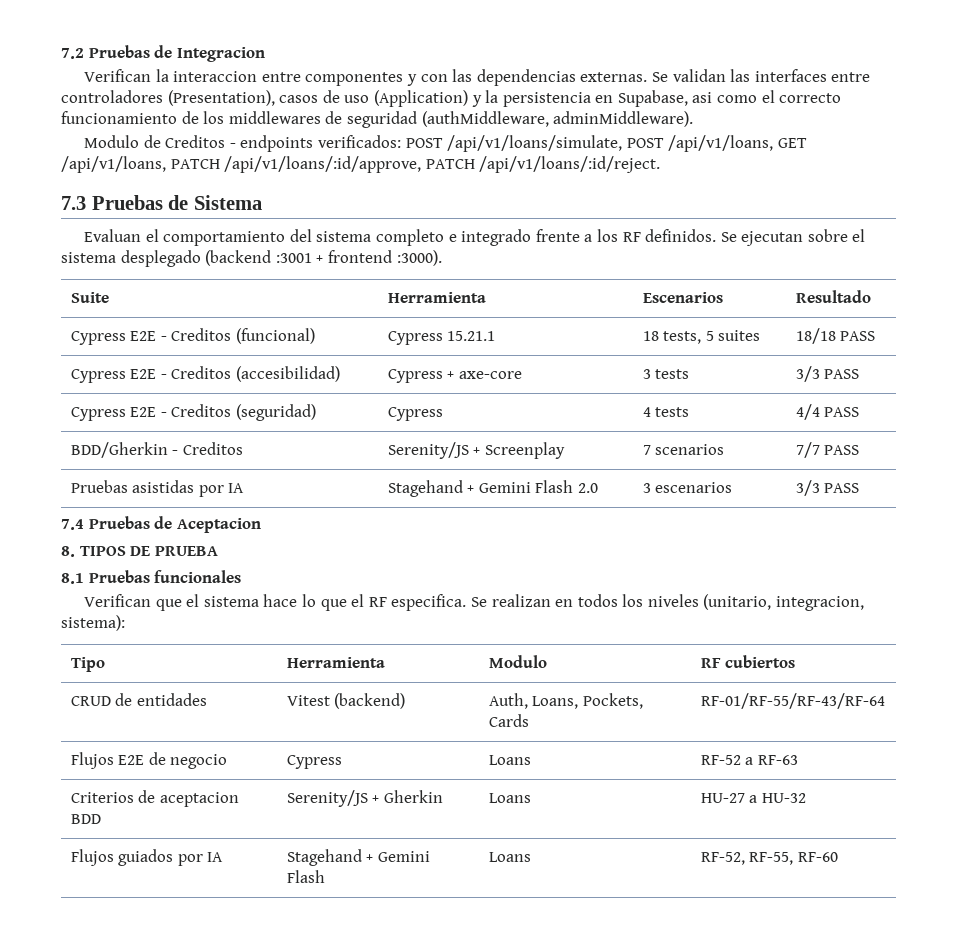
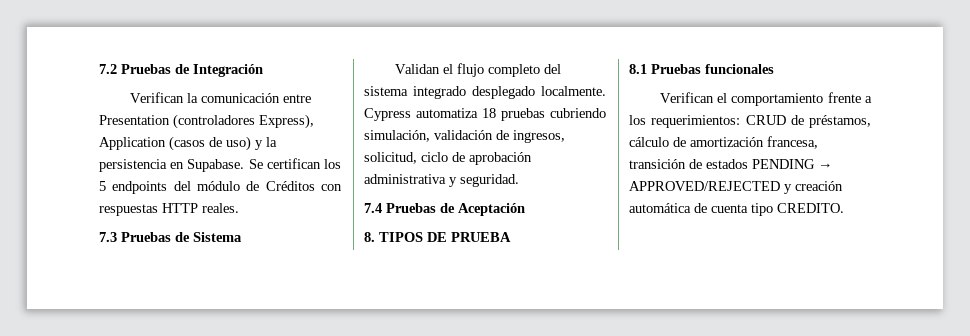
- 7.2 Pruebas de Integracion
+ 7.2 Pruebas de Integración
- Verifican la interaccion entre componentes y con las dependencias externas. Se validan las interfaces entre controladores (Presentation), casos de uso (Application) y la persistencia en Supabase, asi como el correcto funcionamiento de los middlewares de seguridad (authMiddleware, adminMiddleware).
- Modulo de Creditos - endpoints verificados: POST /api/v1/loans/simulate, POST /api/v1/loans, GET /api/v1/loans, PATCH /api/v1/loans/:id/approve, PATCH /api/v1/loans/:id/reject.
+ Verifican la comunicación entre Presentation (controladores Express), Application (casos de uso) y la persistencia en Supabase. Se certifican los 5 endpoints del módulo de Créditos con respuestas HTTP reales.
  7.3 Pruebas de Sistema
- Evaluan el comportamiento del sistema completo e integrado frente a los RF definidos. Se ejecutan sobre el sistema desplegado (backend :3001 + frontend :3000).
- Suite | Herramienta | Escenarios | Resultado
- Cypress E2E - Creditos (funcional) | Cypress 15.21.1 | 18 tests, 5 suites | 18/18 PASS
- Cypress E2E - Creditos (accesibilidad) | Cypress + axe-core | 3 tests | 3/3 PASS
- Cypress E2E - Creditos (seguridad) | Cypress | 4 tests | 4/4 PASS
- BDD/Gherkin - Creditos | Serenity/JS + Screenplay | 7 scenarios | 7/7 PASS
- Pruebas asistidas por IA | Stagehand + Gemini Flash 2.0 | 3 escenarios | 3/3 PASS
+ Validan el flujo completo del sistema integrado desplegado localmente. Cypress automatiza 18 pruebas cubriendo simulación, validación de ingresos, solicitud, ciclo de aprobación administrativa y seguridad.
- 7.4 Pruebas de Aceptacion
+ 7.4 Pruebas de Aceptación
- Verifican que el sistema hace lo que el RF especifica. Se realizan en todos los niveles (unitario, integracion, sistema):
- Tipo | Herramienta | Modulo | RF cubiertos
- CRUD de entidades | Vitest (backend) | Auth, Loans, Pockets, Cards | RF-01/RF-55/RF-43/RF-64
- Flujos E2E de negocio | Cypress | Loans | RF-52 a RF-63
- Criterios de aceptacion BDD | Serenity/JS + Gherkin | Loans | HU-27 a HU-32
- Flujos guiados por IA | Stagehand + Gemini Flash | Loans | RF-52, RF-55, RF-60
+ Verifican el comportamiento frente a los requerimientos: CRUD de préstamos, cálculo de amortización francesa, transición de estados PENDING → APPROVED/REJECTED y creación automática de cuenta tipo CREDITO.

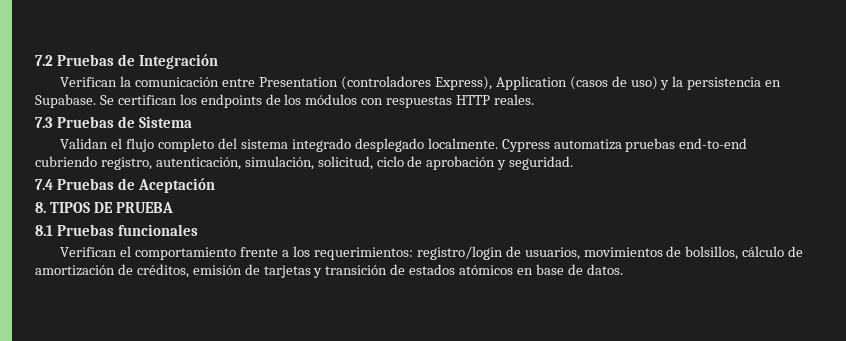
- Se certifican los 5 endpoints del módulo de Créditos con respuestas HTTP reales.
+ Se certifican los endpoints de los módulos con respuestas HTTP reales.
- Cypress automatiza 18 pruebas cubriendo simulación, validación de ingresos, solicitud, ciclo de aprobación administrativa y seguridad.
+ Cypress automatiza pruebas end-to-end cubriendo registro, autenticación, simulación, solicitud, ciclo de aprobación y seguridad.
- Verifican el comportamiento frente a los requerimientos: CRUD de préstamos, cálculo de amortización francesa, transición de estados PENDING → APPROVED/REJECTED y creación automática de cuenta tipo CREDITO.
+ Verifican el comportamiento frente a los requerimientos: registro/login de usuarios, movimientos de bolsillos, cálculo de amortización de créditos, emisión de tarjetas y transición de estados atómicos en base de datos.

